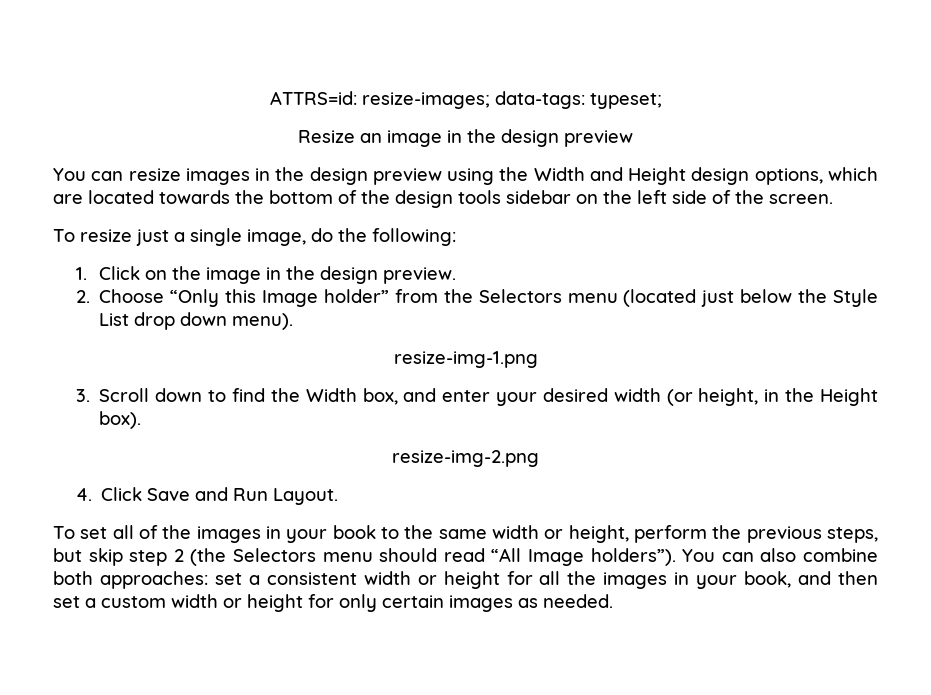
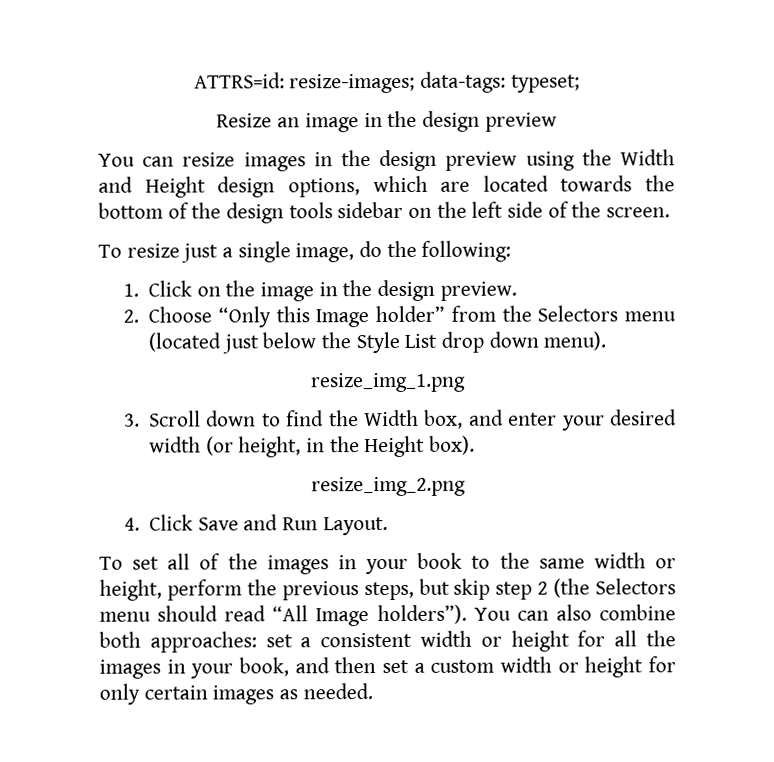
- resize-img-1.png
+ resize_img_1.png
- resize-img-2.png
+ resize_img_2.png

